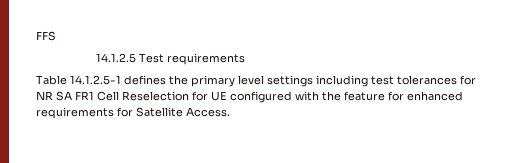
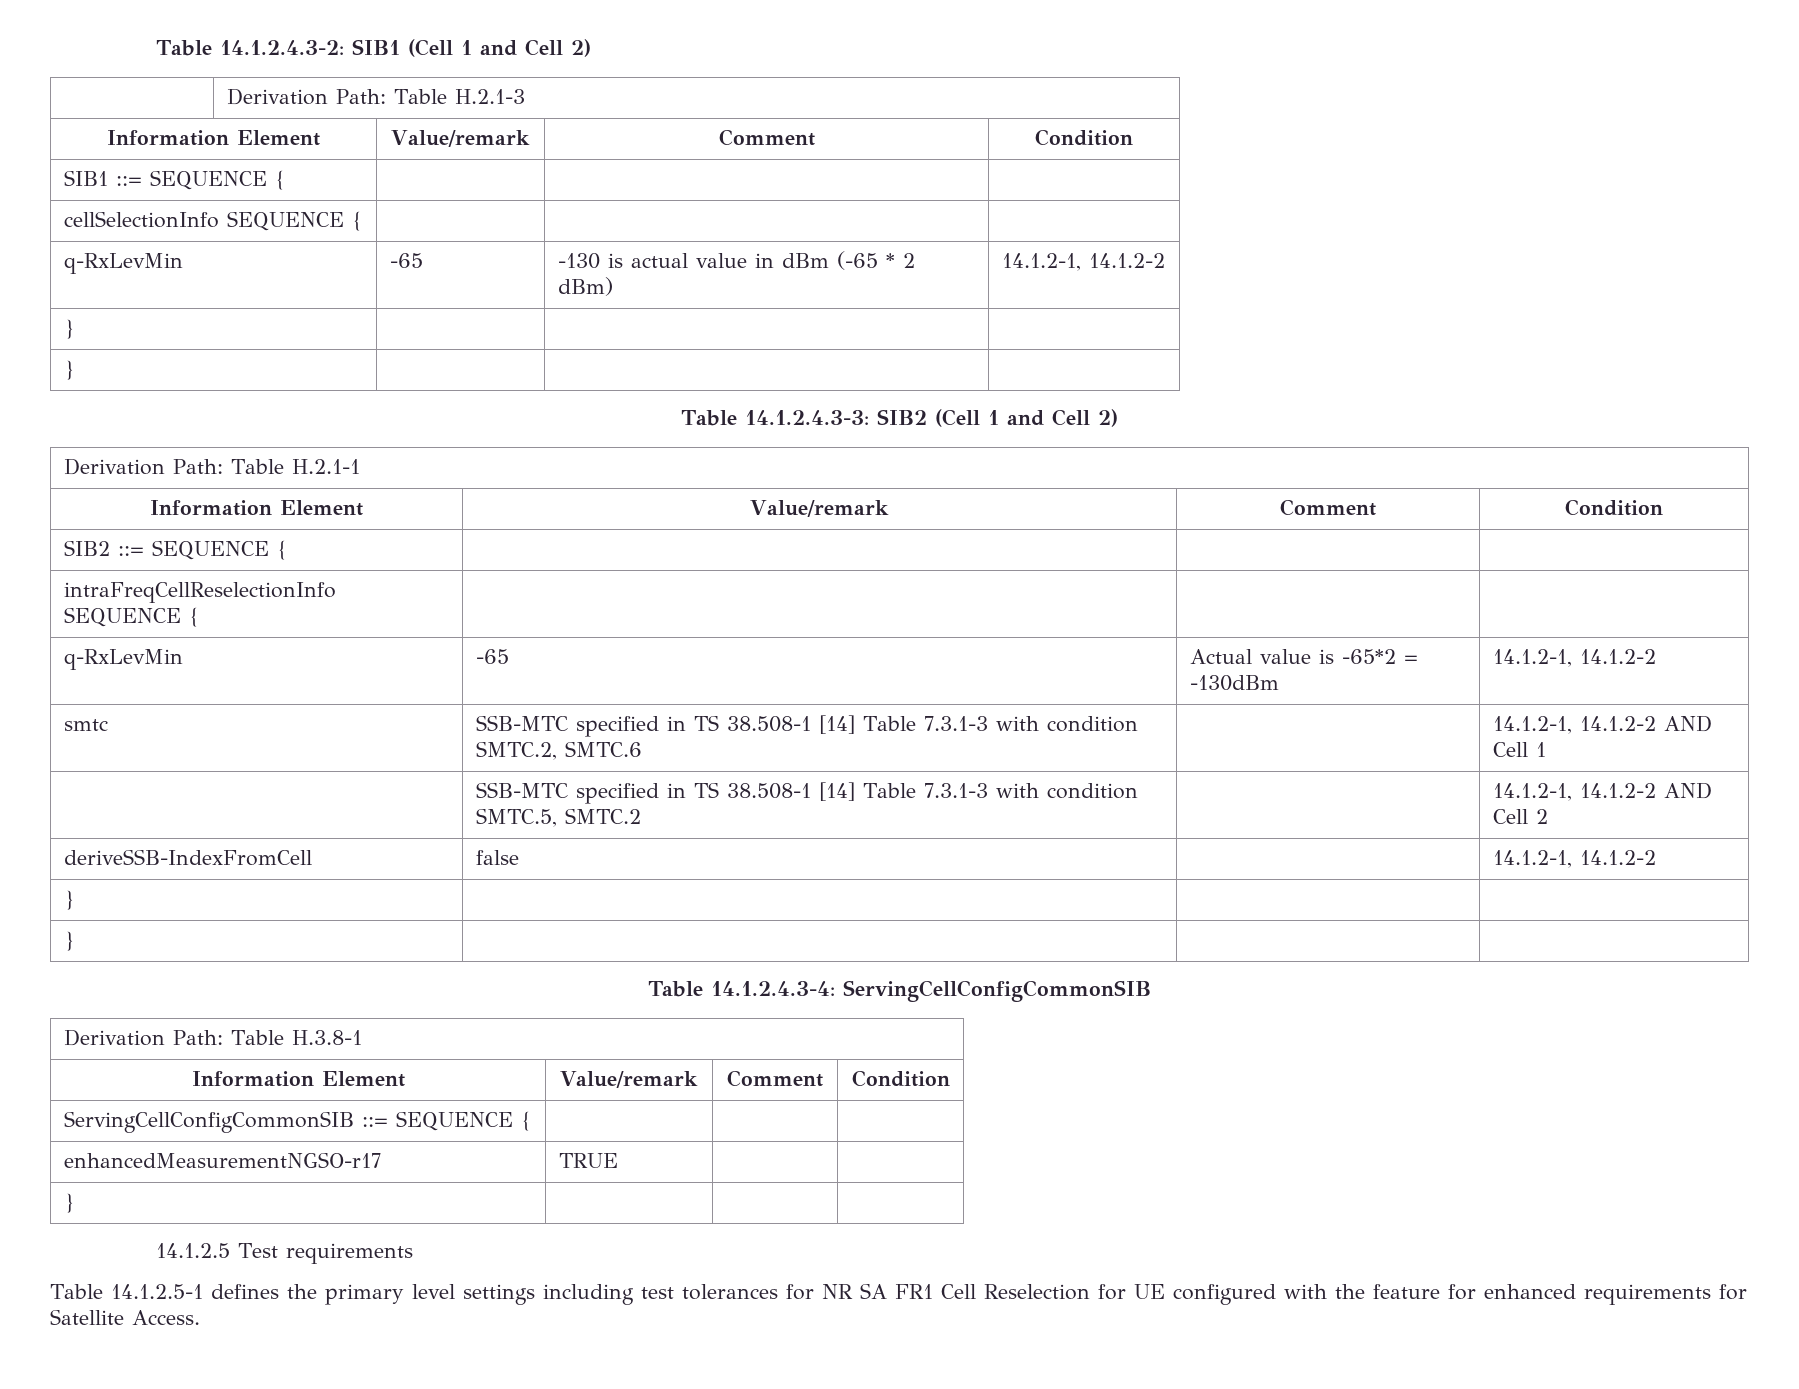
- FFS
+ Table 14.1.2.4.3-2: SIB1 (Cell 1 and Cell 2)
+ | Derivation Path: Table H.2.1-3
+ Information Element | Value/remark | Comment | Condition
+ SIB1 ::= SEQUENCE { | | |
+ cellSelectionInfo SEQUENCE { | | |
+ q-RxLevMin | -65 | -130 is actual value in dBm (-65 * 2 dBm) | 14.1.2-1, 14.1.2-2
+ } | | |
+ } | | |
+ Table 14.1.2.4.3-3: SIB2 (Cell 1 and Cell 2)
+ Derivation Path: Table H.2.1-1
+ Information Element | Value/remark | Comment | Condition
+ SIB2 ::= SEQUENCE { | | |
+ intraFreqCellReselectionInfo SEQUENCE { | | |
+ q-RxLevMin | -65 | Actual value is -65*2 = -130dBm | 14.1.2-1, 14.1.2-2
+ smtc | SSB-MTC specified in TS 38.508-1 [14] Table 7.3.1-3 with condition SMTC.2, SMTC.6 | | 14.1.2-1, 14.1.2-2 AND Cell 1
+ | SSB-MTC specified in TS 38.508-1 [14] Table 7.3.1-3 with condition SMTC.5, SMTC.2 | | 14.1.2-1, 14.1.2-2 AND Cell 2
+ deriveSSB-IndexFromCell | false | | 14.1.2-1, 14.1.2-2
+ } | | |
+ } | | |
+ Table 14.1.2.4.3-4: ServingCellConfigCommonSIB
+ Derivation Path: Table H.3.8-1
+ Information Element | Value/remark | Comment | Condition
+ ServingCellConfigCommonSIB ::= SEQUENCE { | | |
+ enhancedMeasurementNGSO-r17 | TRUE | |
+ } | | |

